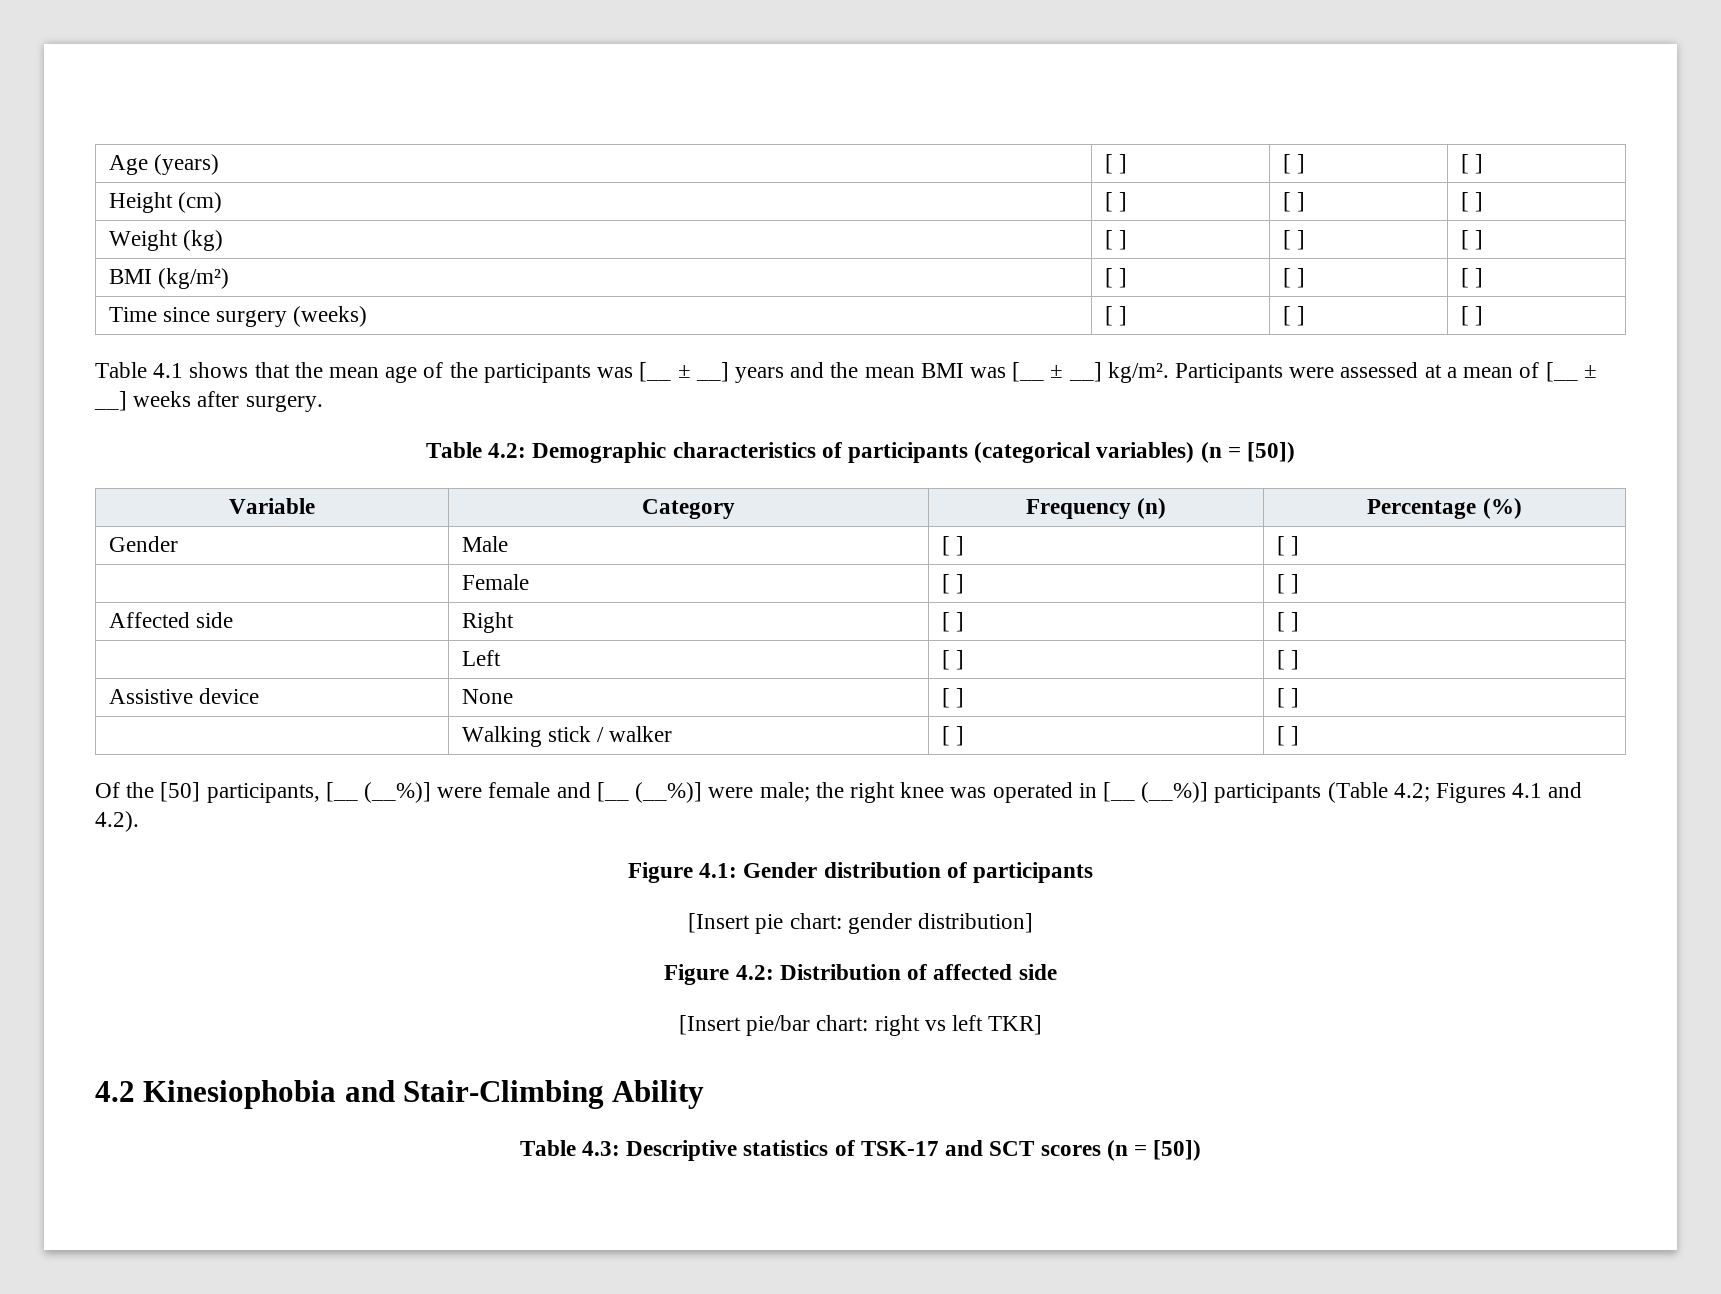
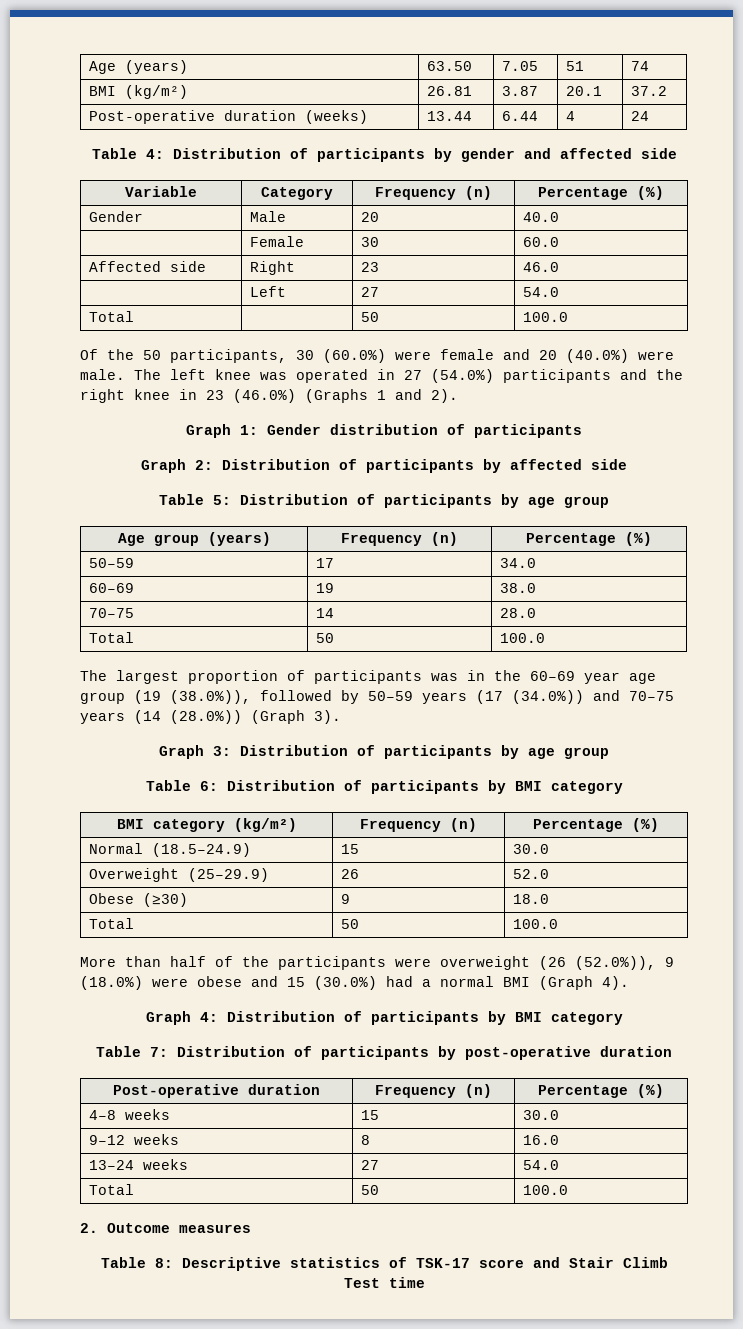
- Age (years) | [ ] | [ ] | [ ]
- Height (cm) | [ ] | [ ] | [ ]
- Weight (kg) | [ ] | [ ] | [ ]
- BMI (kg/m²) | [ ] | [ ] | [ ]
- Time since surgery (weeks) | [ ] | [ ] | [ ]
- Table 4.1 shows that the mean age of the participants was [__ ± __] years and the mean BMI was [__ ± __] kg/m². Participants were assessed at a mean of [__ ± __] weeks after surgery.
- Table 4.2: Demographic characteristics of participants (categorical variables) (n = [50])
+ Age (years) | 63.50 | 7.05 | 51 | 74
+ BMI (kg/m²) | 26.81 | 3.87 | 20.1 | 37.2
+ Post-operative duration (weeks) | 13.44 | 6.44 | 4 | 24
+ Table 4: Distribution of participants by gender and affected side
- Gender | Male | [ ] | [ ]
- | Female | [ ] | [ ]
- Affected side | Right | [ ] | [ ]
- | Left | [ ] | [ ]
- Assistive device | None | [ ] | [ ]
- | Walking stick / walker | [ ] | [ ]
- Of the [50] participants, [__ (__%)] were female and [__ (__%)] were male; the right knee was operated in [__ (__%)] participants (Table 4.2; Figures 4.1 and 4.2).
- Figure 4.1: Gender distribution of participants
- [Insert pie chart: gender distribution]
- Figure 4.2: Distribution of affected side
- [Insert pie/bar chart: right vs left TKR]
- 4.2 Kinesiophobia and Stair-Climbing Ability
- Table 4.3: Descriptive statistics of TSK-17 and SCT scores (n = [50])
+ Gender | Male | 20 | 40.0
+ | Female | 30 | 60.0
+ Affected side | Right | 23 | 46.0
+ | Left | 27 | 54.0
+ Total | | 50 | 100.0
+ Of the 50 participants, 30 (60.0%) were female and 20 (40.0%) were male. The left knee was operated in 27 (54.0%) participants and the right knee in 23 (46.0%) (Graphs 1 and 2).
+ Graph 1: Gender distribution of participants
+ Graph 2: Distribution of participants by affected side
+ Table 5: Distribution of participants by age group
+ Age group (years) | Frequency (n) | Percentage (%)
+ 50–59 | 17 | 34.0
+ 60–69 | 19 | 38.0
+ 70–75 | 14 | 28.0
+ Total | 50 | 100.0
+ The largest proportion of participants was in the 60–69 year age group (19 (38.0%)), followed by 50–59 years (17 (34.0%)) and 70–75 years (14 (28.0%)) (Graph 3).
+ Graph 3: Distribution of participants by age group
+ Table 6: Distribution of participants by BMI category
+ BMI category (kg/m²) | Frequency (n) | Percentage (%)
+ Normal (18.5–24.9) | 15 | 30.0
+ Overweight (25–29.9) | 26 | 52.0
+ Obese (≥30) | 9 | 18.0
+ Total | 50 | 100.0
+ More than half of the participants were overweight (26 (52.0%)), 9 (18.0%) were obese and 15 (30.0%) had a normal BMI (Graph 4).
+ Graph 4: Distribution of participants by BMI category
+ Table 7: Distribution of participants by post-operative duration
+ Post-operative duration | Frequency (n) | Percentage (%)
+ 4–8 weeks | 15 | 30.0
+ 9–12 weeks | 8 | 16.0
+ 13–24 weeks | 27 | 54.0
+ Total | 50 | 100.0
+ 2. Outcome measures
+ Table 8: Descriptive statistics of TSK-17 score and Stair Climb Test time

